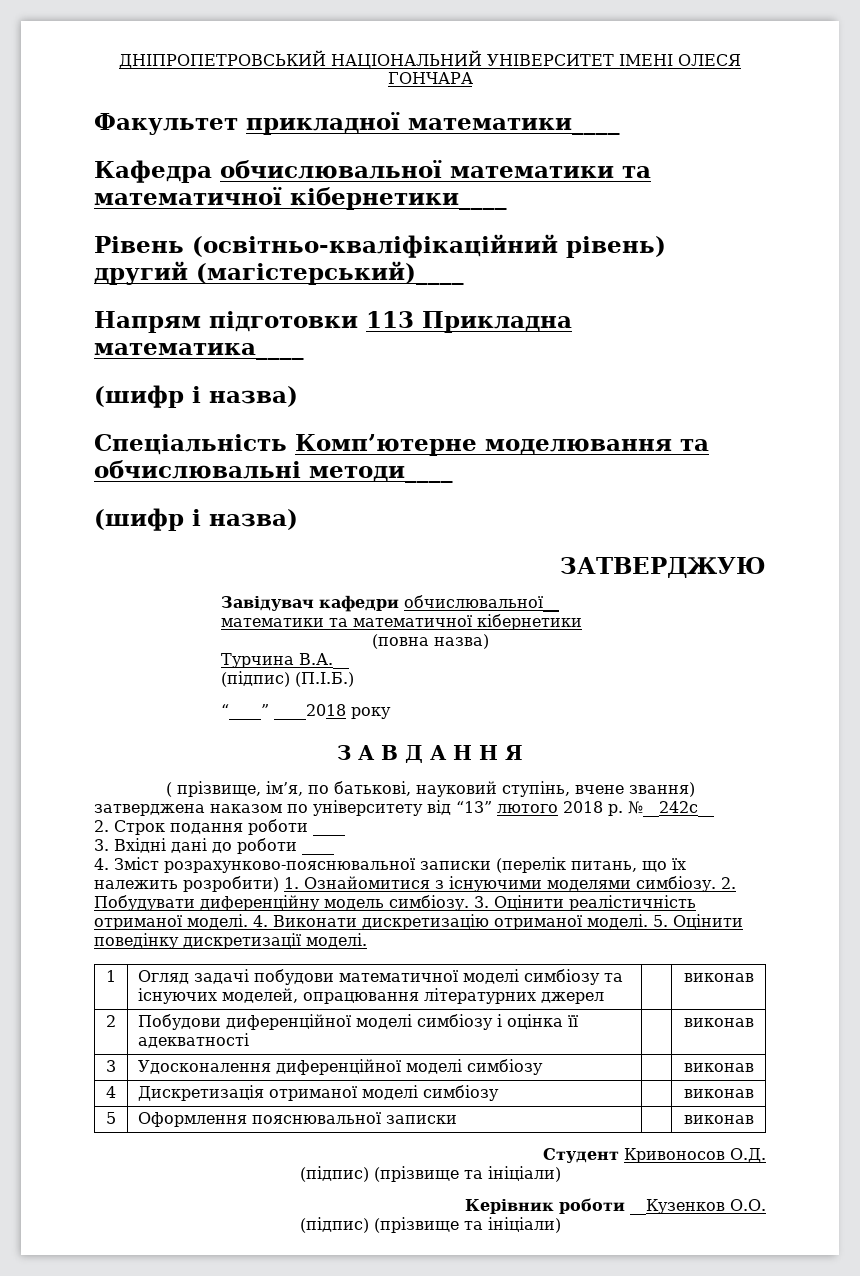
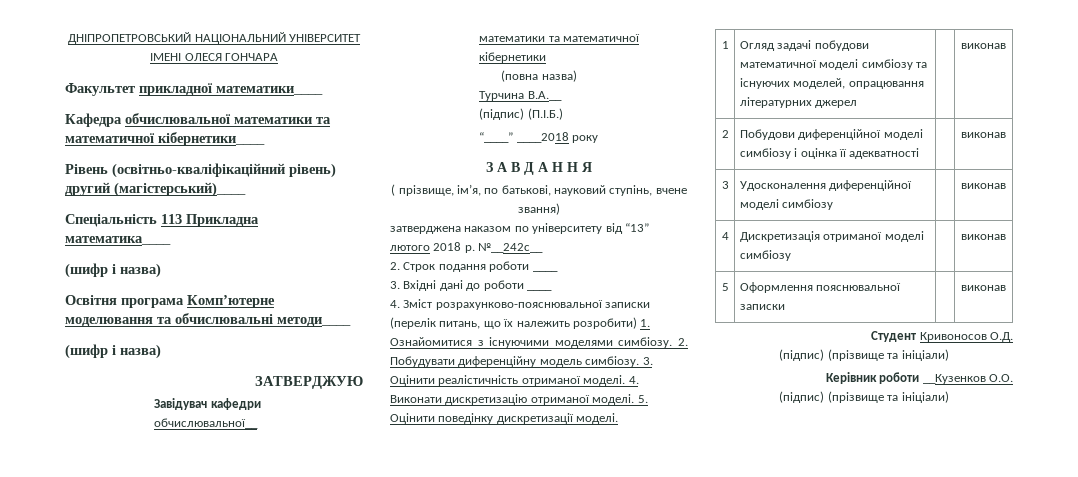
- Напрям підготовки 113 Прикладна математика____
+ Спеціальність 113 Прикладна математика____
- Спеціальність Комп’ютерне моделювання та обчислювальні методи____
+ Освітня програма Комп’ютерне моделювання та обчислювальні методи____

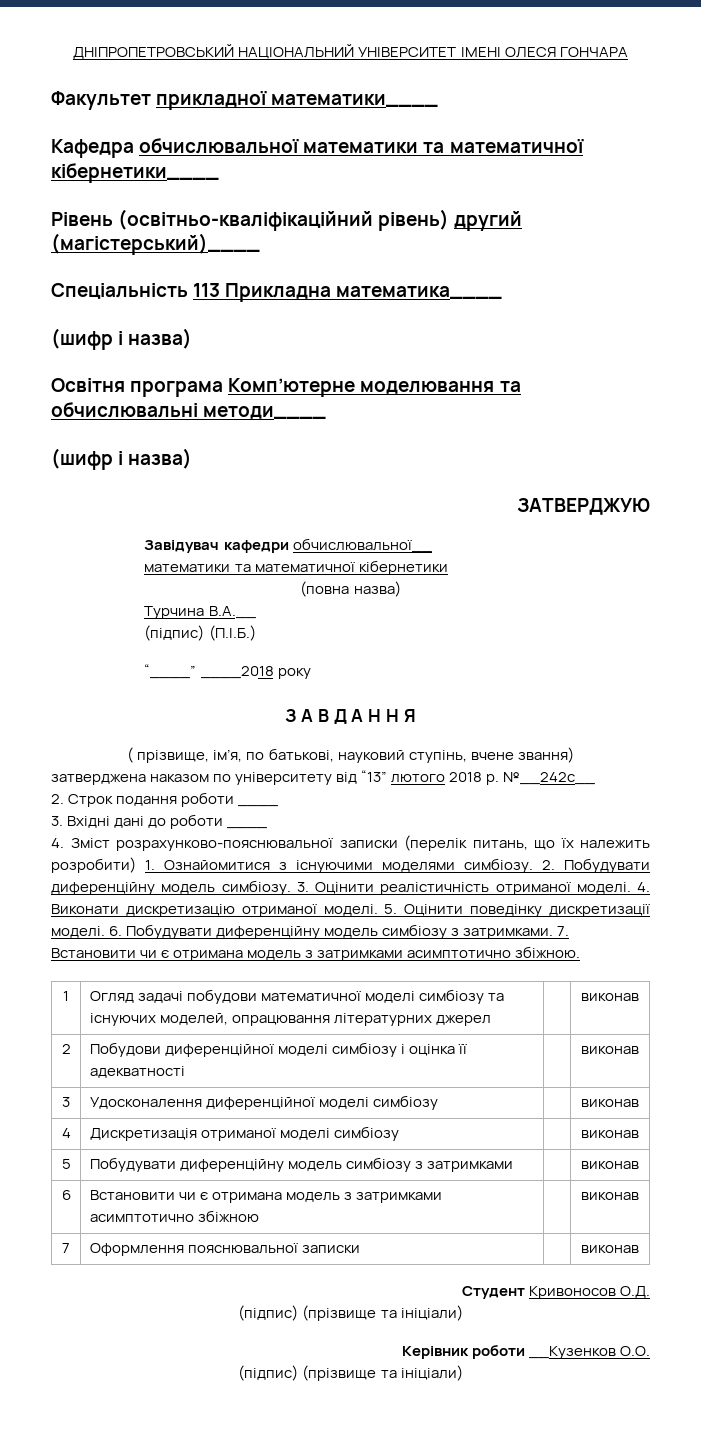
+ 6. Побудувати диференційну модель симбіозу з затримками. 7. Встановити чи є отримана модель з затримками асимптотично збіжною.
- 5 | Оформлення пояснювальної записки | | виконав
+ 5 | Побудувати диференційну модель симбіозу з затримками | | виконав
+ 6 | Встановити чи є отримана модель з затримками асимптотично збіжною | | виконав
+ 7 | Оформлення пояснювальної записки | | виконав

